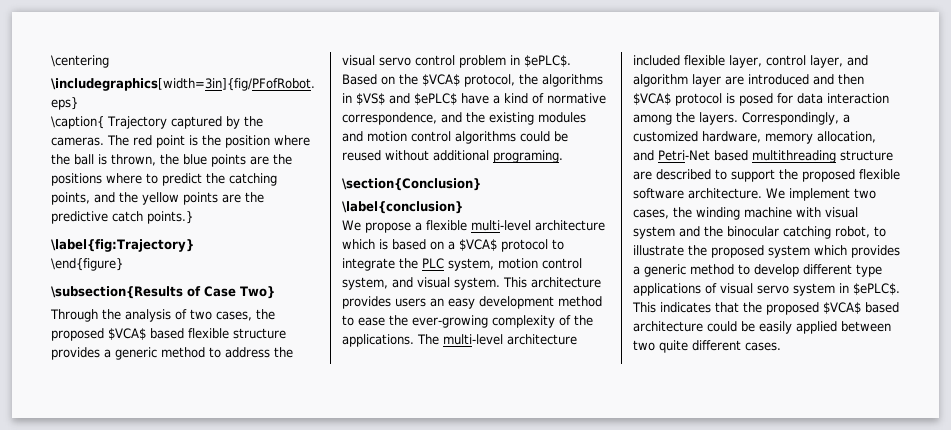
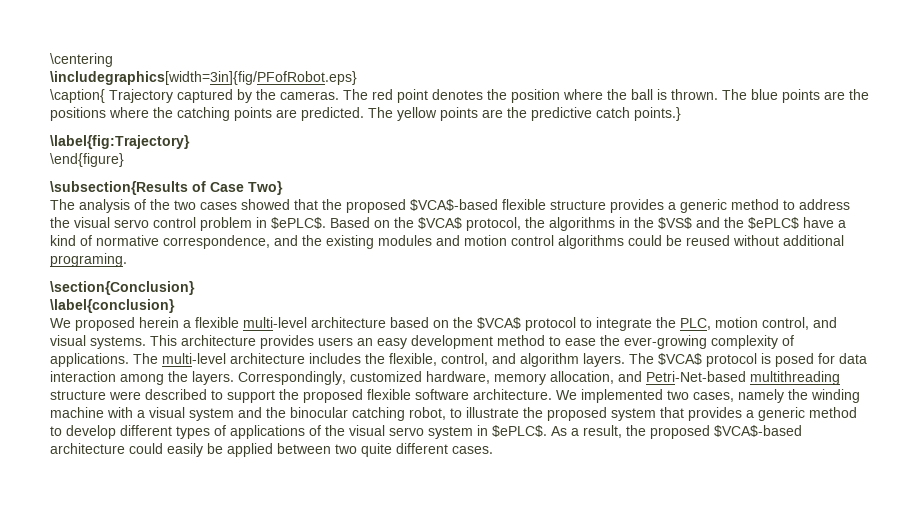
- The red point is the position where the ball is thrown, the blue points are the positions where to predict the catching points, and the yellow points are the predictive catch points.}
+ The red point denotes the position where the ball is thrown. The blue points are the positions where the catching points are predicted. The yellow points are the predictive catch points.}
- Through the analysis of two cases, the proposed $VCA$ based flexible structure provides a generic method to address the visual servo control problem in $ePLC$.
+ The analysis of the two cases showed that the proposed $VCA$-based flexible structure provides a generic method to address the visual servo control problem in $ePLC$.
- Based on the $VCA$ protocol, the algorithms in $VS$ and $ePLC$ have a kind of normative correspondence, and the existing modules and motion control algorithms could be reused without additional programing.
+ Based on the $VCA$ protocol, the algorithms in the $VS$ and the $ePLC$ have a kind of normative correspondence, and the existing modules and motion control algorithms could be reused without additional programing.
- We propose a flexible multi-level architecture which is based on a $VCA$ protocol to integrate the PLC system, motion control system, and visual system.
+ We proposed herein a flexible multi-level architecture based on the $VCA$ protocol to integrate the PLC, motion control, and visual systems.
- This architecture provides users an easy development method to ease the ever-growing complexity of the applications.
+ This architecture provides users an easy development method to ease the ever-growing complexity of applications.
- The multi-level architecture included flexible layer, control layer, and algorithm layer are introduced and then $VCA$ protocol is posed for data interaction among the layers.
+ The multi-level architecture includes the flexible, control, and algorithm layers. The $VCA$ protocol is posed for data interaction among the layers.
- Correspondingly, a customized hardware, memory allocation, and Petri-Net based multithreading structure are described to support the proposed flexible software architecture.
+ Correspondingly, customized hardware, memory allocation, and Petri-Net-based multithreading structure were described to support the proposed flexible software architecture.
- We implement two cases, the winding machine with visual system and the binocular catching robot, to illustrate the proposed system which provides a generic method to develop different type applications of visual servo system in $ePLC$.
+ We implemented two cases, namely the winding machine with a visual system and the binocular catching robot, to illustrate the proposed system that provides a generic method to develop different types of applications of the visual servo system in $ePLC$.
- This indicates that the proposed $VCA$ based architecture could be easily applied between two quite different cases.
+ As a result, the proposed $VCA$-based architecture could easily be applied between two quite different cases.

